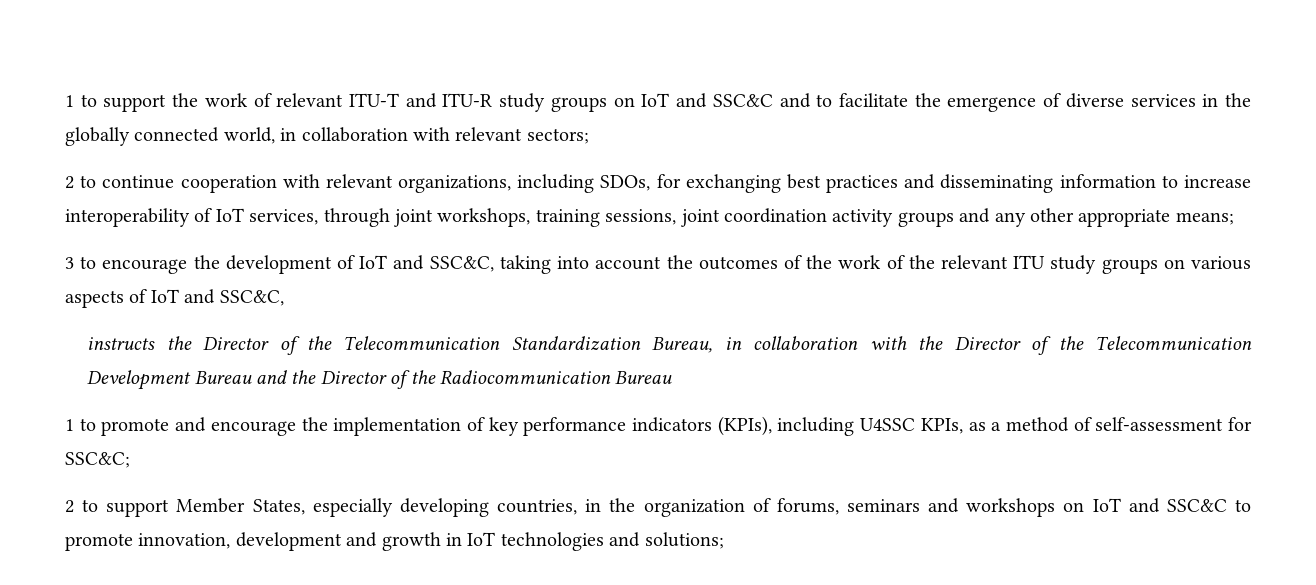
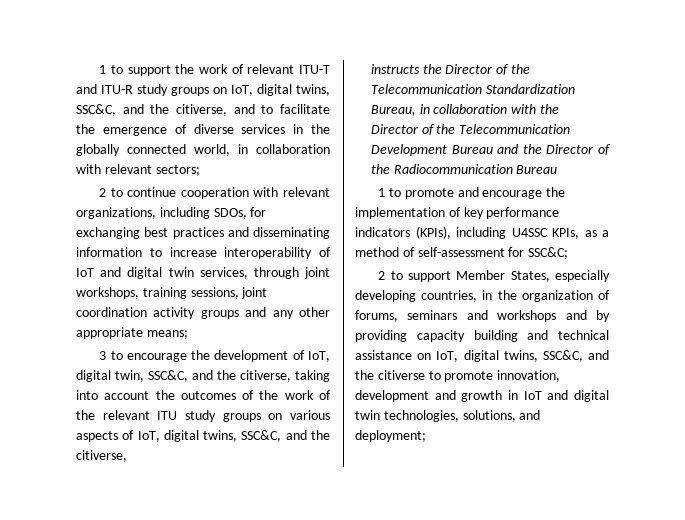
- 1 to support the work of relevant ITU-T and ITU-R study groups on IoT and SSC&C and to facilitate the emergence of diverse services in the globally connected world, in collaboration with relevant sectors;
+ 1 to support the work of relevant ITU-T and ITU-R study groups on IoT, digital twins, SSC&C, and the citiverse, and to facilitate the emergence of diverse services in the globally connected world, in collaboration with relevant sectors;
- 2 to continue cooperation with relevant organizations, including SDOs, for exchanging best practices and disseminating information to increase interoperability of IoT services, through joint workshops, training sessions, joint coordination activity groups and any other appropriate means;
+ 2 to continue cooperation with relevant organizations, including SDOs, for exchanging best practices and disseminating information to increase interoperability of IoT and digital twin services, through joint workshops, training sessions, joint coordination activity groups and any other appropriate means;
- 3 to encourage the development of IoT and SSC&C, taking into account the outcomes of the work of the relevant ITU study groups on various aspects of IoT and SSC&C,
+ 3 to encourage the development of IoT, digital twin, SSC&C, and the citiverse, taking into account the outcomes of the work of the relevant ITU study groups on various aspects of IoT, digital twins, SSC&C, and the citiverse,
- 2 to support Member States, especially developing countries, in the organization of forums, seminars and workshops on IoT and SSC&C to promote innovation, development and growth in IoT technologies and solutions;
+ 2 to support Member States, especially developing countries, in the organization of forums, seminars and workshops and by providing capacity building and technical assistance on IoT, digital twins, SSC&C, and the citiverse to promote innovation, development and growth in IoT and digital twin technologies, solutions, and deployment;

